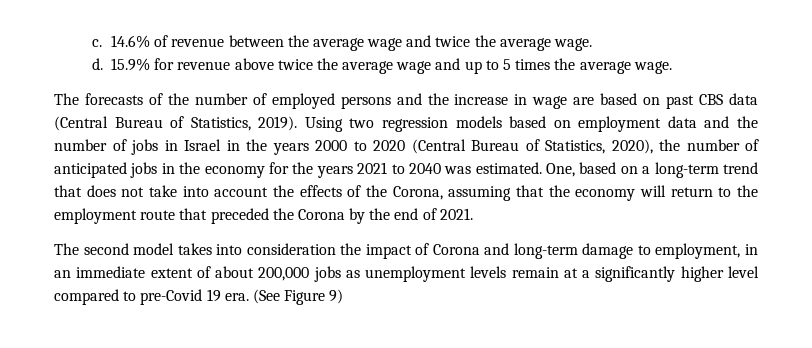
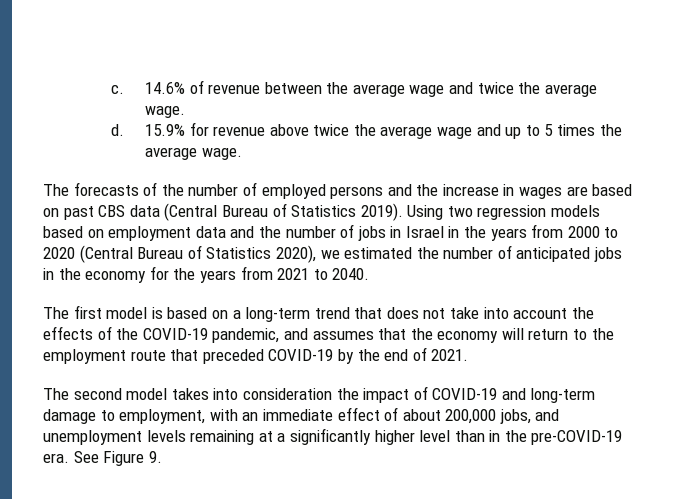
- The forecasts of the number of employed persons and the increase in wage are based on past CBS data (Central Bureau of Statistics, 2019).
+ The forecasts of the number of employed persons and the increase in wages are based on past CBS data (Central Bureau of Statistics 2019).
- Using two regression models based on employment data and the number of jobs in Israel in the years 2000 to 2020 (Central Bureau of Statistics, 2020), the number of anticipated jobs in the economy for the years 2021 to 2040 was estimated. One, based on a long-term trend that does not take into account the effects of the Corona, assuming that the economy will return to the employment route that preceded the Corona by the end of 2021.
+ Using two regression models based on employment data and the number of jobs in Israel in the years from 2000 to 2020 (Central Bureau of Statistics 2020), we estimated the number of anticipated jobs in the economy for the years from 2021 to 2040.
+ The first model is based on a long-term trend that does not take into account the effects of the COVID-19 pandemic, and assumes that the economy will return to the employment route that preceded COVID-19 by the end of 2021.
- The second model takes into consideration the impact of Corona and long-term damage to employment, in an immediate extent of about 200,000 jobs as unemployment levels remain at a significantly higher level compared to pre-Covid 19 era. (See Figure 9)
+ The second model takes into consideration the impact of COVID-19 and long-term damage to employment, with an immediate effect of about 200,000 jobs, and unemployment levels remaining at a significantly higher level than in the pre-COVID-19 era. See Figure 9.

